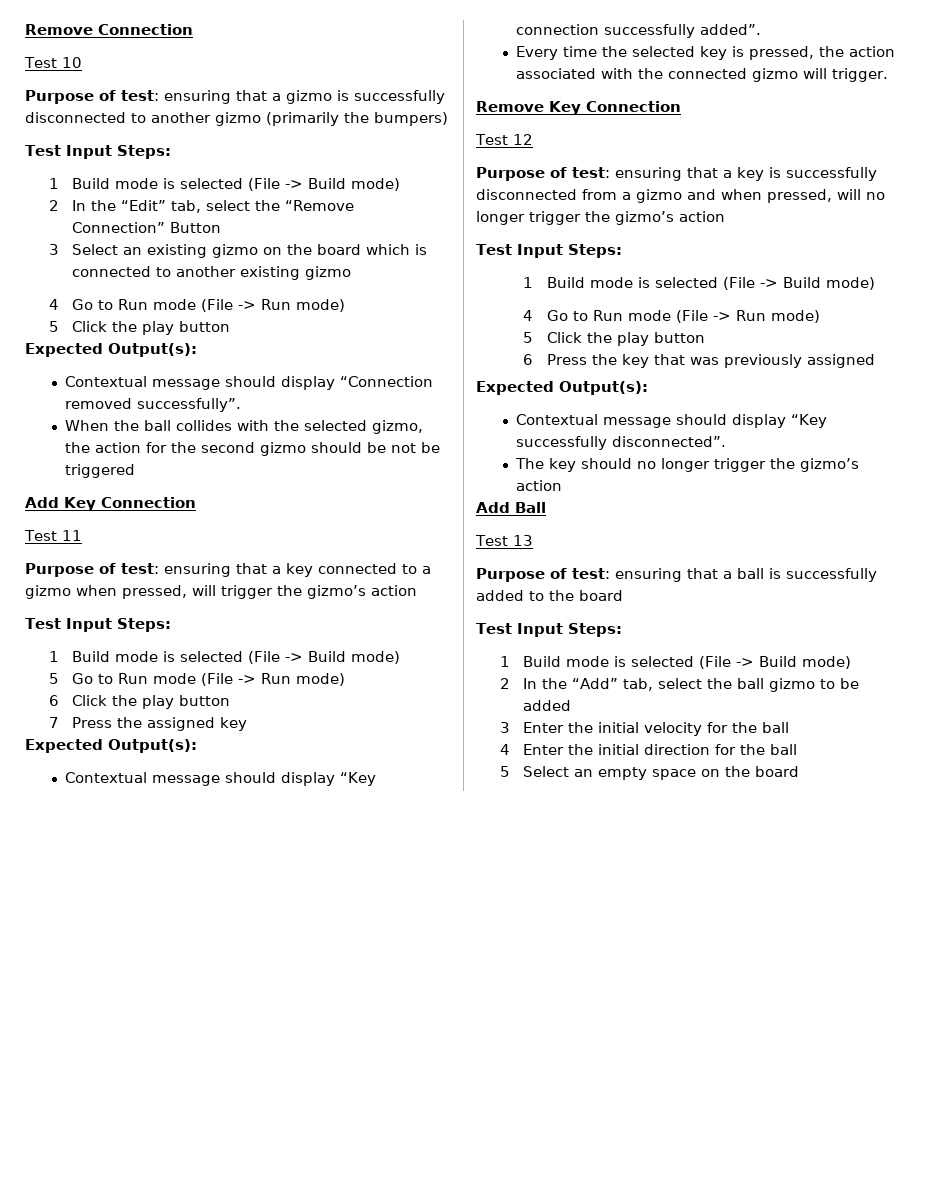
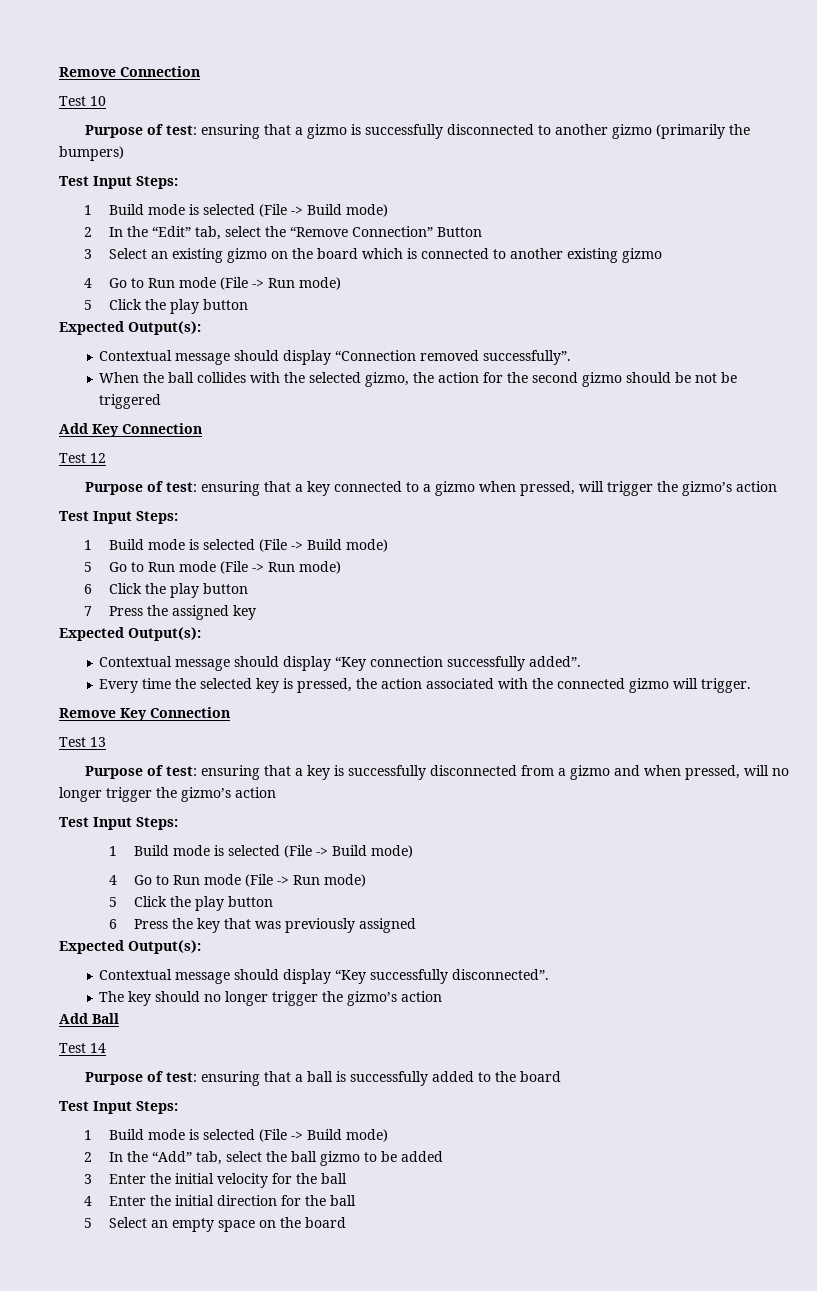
- Test 11
+ Test 12
- Test 12
+ Test 13
- Test 13
+ Test 14

